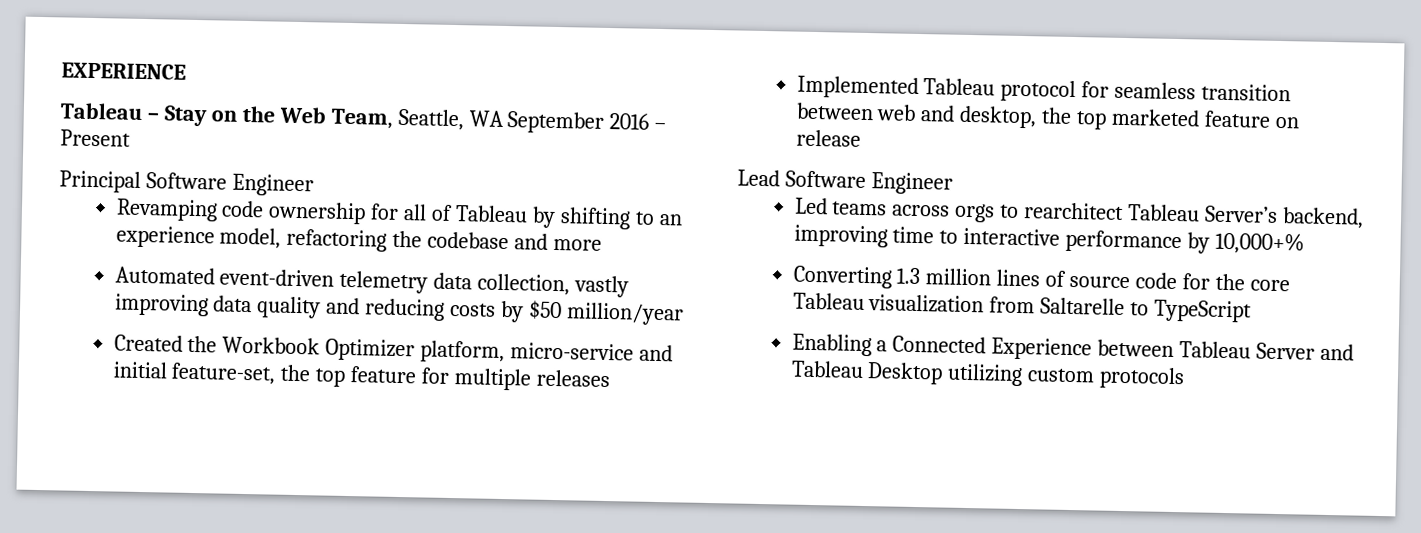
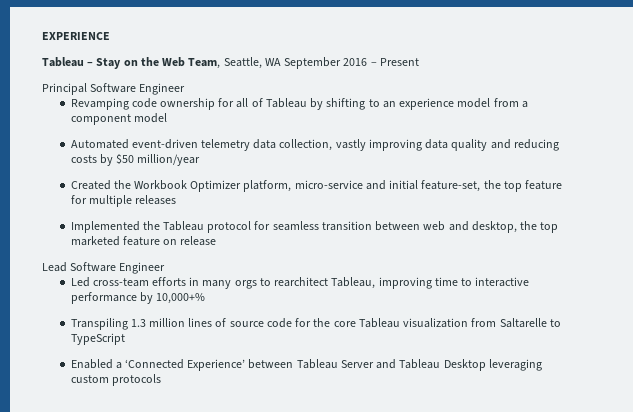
- Revamping code ownership for all of Tableau by shifting to an experience model, refactoring the codebase and more
+ Revamping code ownership for all of Tableau by shifting to an experience model from a component model
- Implemented Tableau protocol for seamless transition between web and desktop, the top marketed feature on release
+ Implemented the Tableau protocol for seamless transition between web and desktop, the top marketed feature on release
- Led teams across orgs to rearchitect Tableau Server’s backend, improving time to interactive performance by 10,000+%
+ Led cross-team efforts in many orgs to rearchitect Tableau, improving time to interactive performance by 10,000+%
- Converting 1.3 million lines of source code for the core Tableau visualization from Saltarelle to TypeScript
+ Transpiling 1.3 million lines of source code for the core Tableau visualization from Saltarelle to TypeScript
- Enabling a Connected Experience between Tableau Server and Tableau Desktop utilizing custom protocols
+ Enabled a ‘Connected Experience’ between Tableau Server and Tableau Desktop leveraging custom protocols

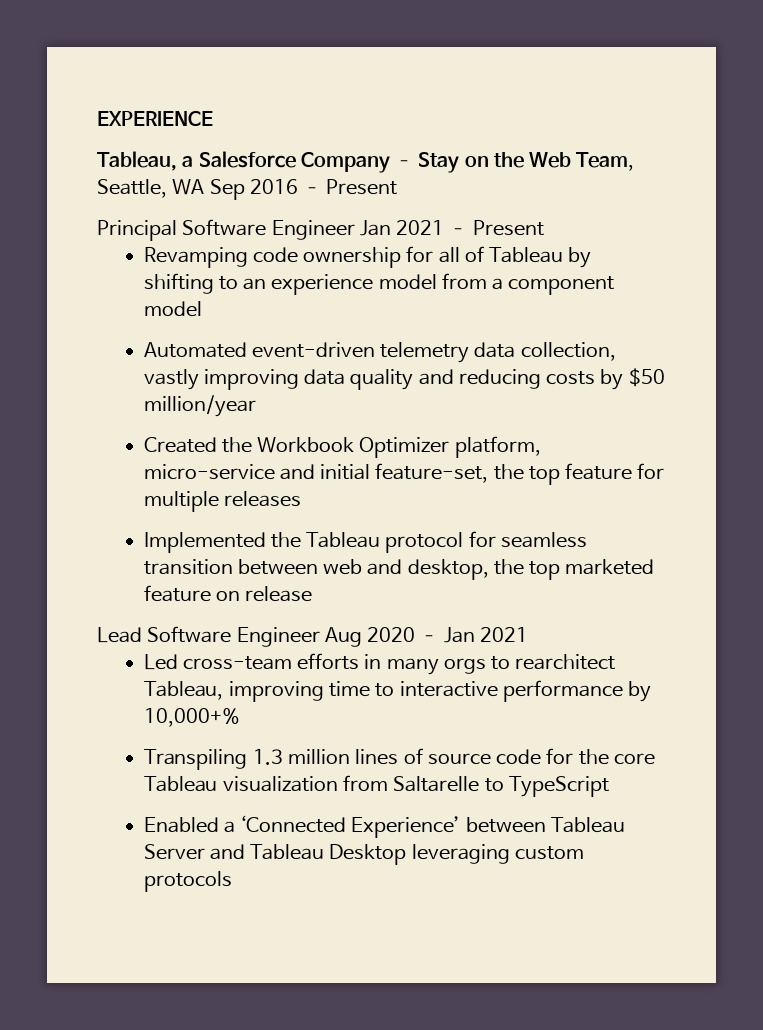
- Tableau – Stay on the Web Team, Seattle, WA September 2016 – Present
+ Tableau, a Salesforce Company – Stay on the Web Team, Seattle, WA Sep 2016 – Present
- Principal Software Engineer
+ Principal Software Engineer Jan 2021 – Present
- Lead Software Engineer
+ Lead Software Engineer Aug 2020 – Jan 2021

